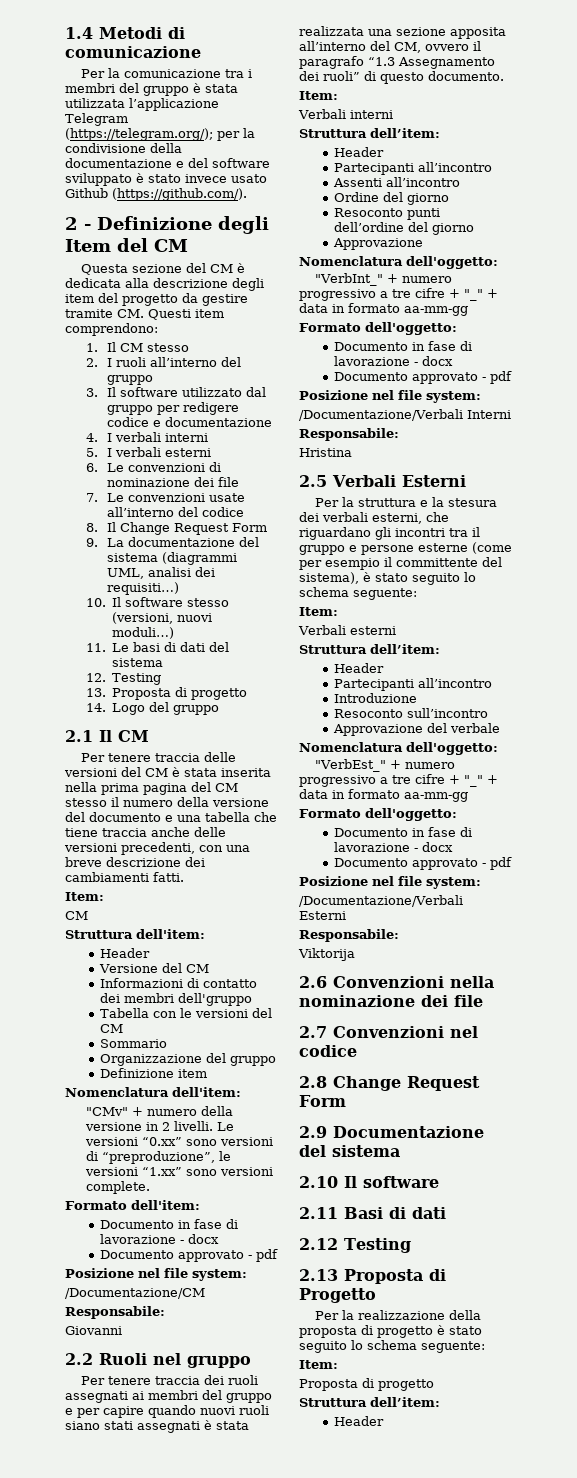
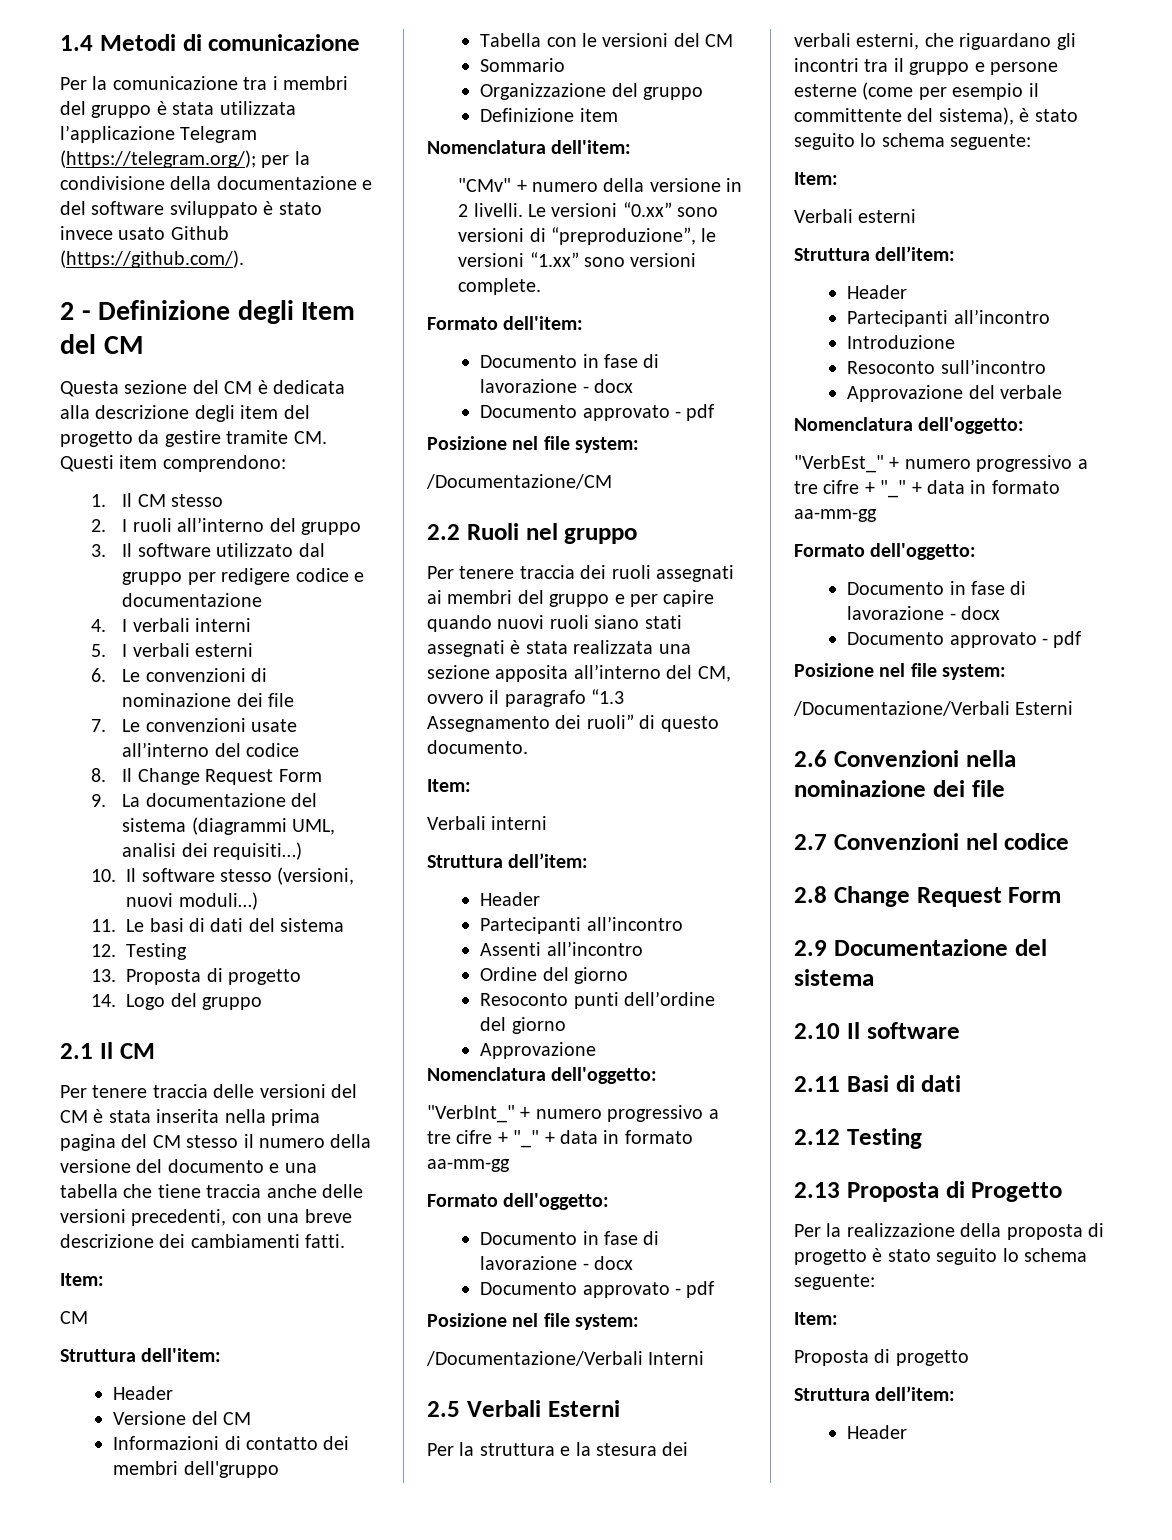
  /Documentazione/CM
- Responsabile:
- Giovanni
  /Documentazione/Verbali Interni
- Responsabile:
- Hristina
  /Documentazione/Verbali Esterni
- Responsabile:
- Viktorija

